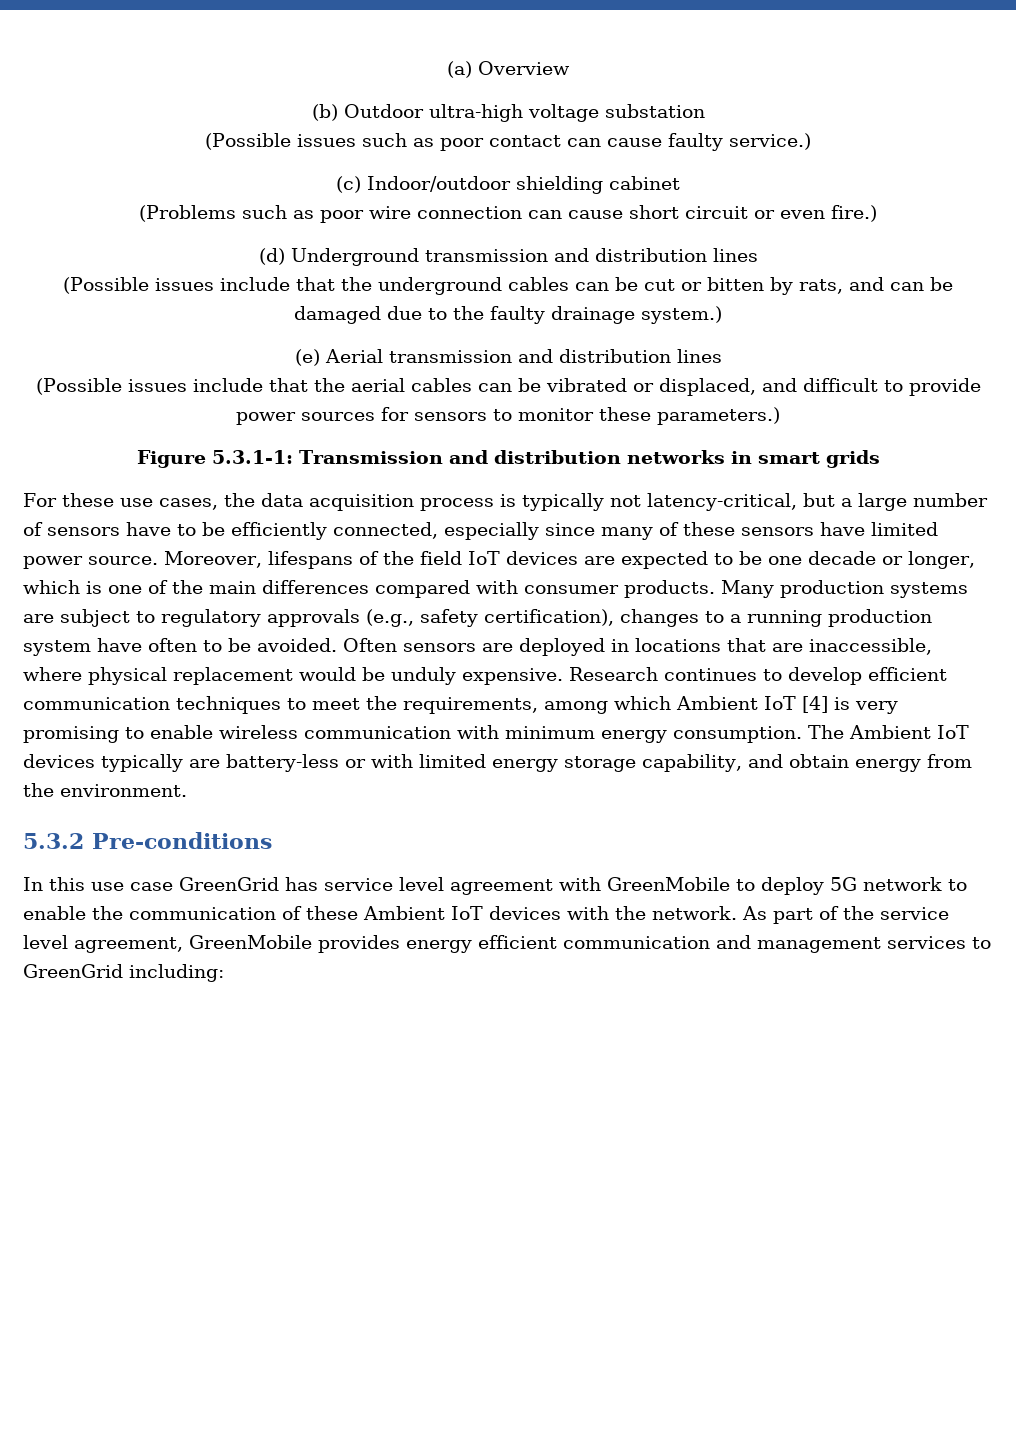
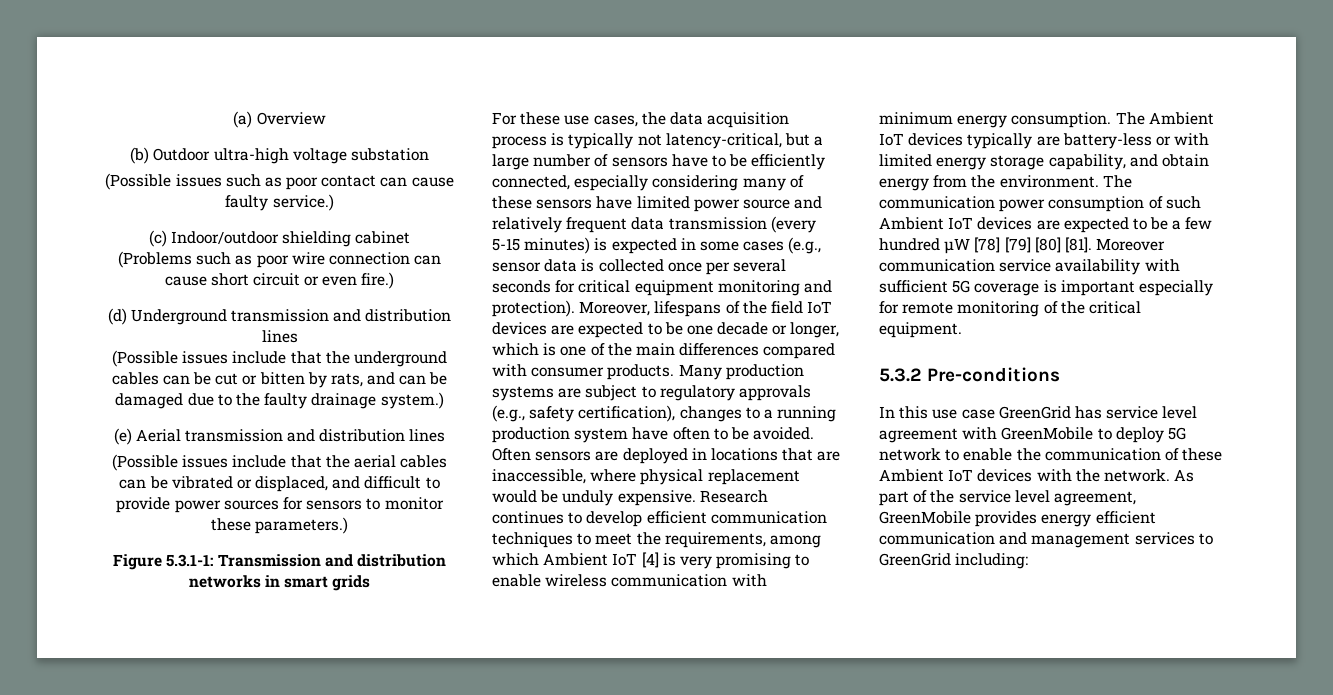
- For these use cases, the data acquisition process is typically not latency-critical, but a large number of sensors have to be efficiently connected, especially since many of these sensors have limited power source.
+ For these use cases, the data acquisition process is typically not latency-critical, but a large number of sensors have to be efficiently connected, especially considering many of these sensors have limited power source and relatively frequent data transmission (every 5-15 minutes) is expected in some cases (e.g., sensor data is collected once per several seconds for critical equipment monitoring and protection).
+ The communication power consumption of such Ambient IoT devices are expected to be a few hundred μW [78] [79] [80] [81]. Moreover communication service availability with sufficient 5G coverage is important especially for remote monitoring of the critical equipment.

